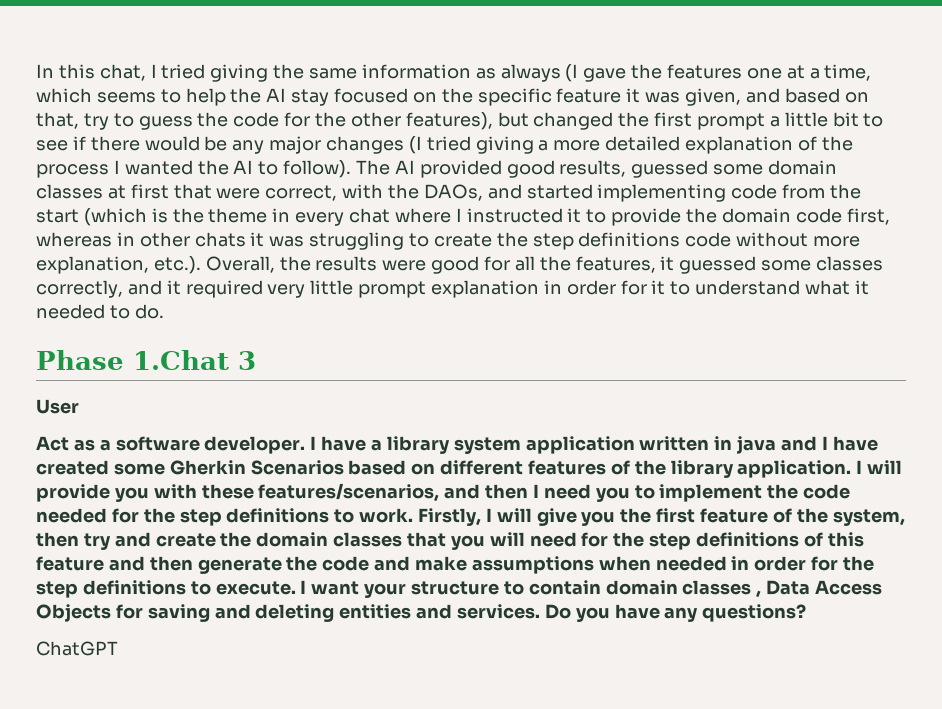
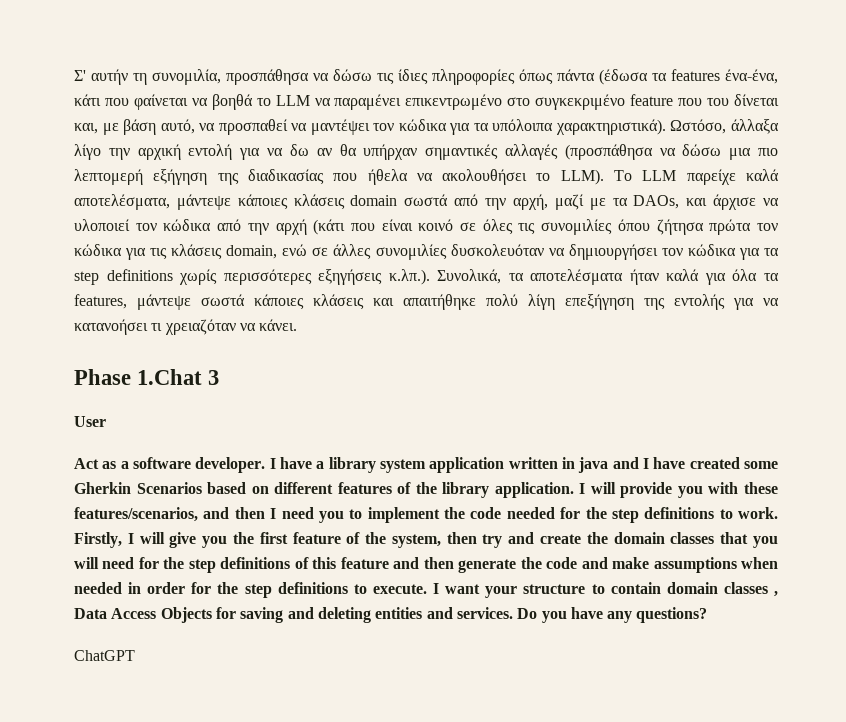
- In this chat, I tried giving the same information as always (I gave the features one at a time, which seems to help the AI stay focused on the specific feature it was given, and based on that, try to guess the code for the other features), but changed the first prompt a little bit to see if there would be any major changes (I tried giving a more detailed explanation of the process I wanted the AI to follow). The AI provided good results, guessed some domain classes at first that were correct, with the DAOs, and started implementing code from the start (which is the theme in every chat where I instructed it to provide the domain code first, whereas in other chats it was struggling to create the step definitions code without more explanation, etc.). Overall, the results were good for all the features, it guessed some classes correctly, and it required very little prompt explanation in order for it to understand what it needed to do.
+ Σ' αυτήν τη συνομιλία, προσπάθησα να δώσω τις ίδιες πληροφορίες όπως πάντα (έδωσα τα features ένα-ένα, κάτι που φαίνεται να βοηθά το LLM να παραμένει επικεντρωμένο στο συγκεκριμένο feature που του δίνεται και, με βάση αυτό, να προσπαθεί να μαντέψει τον κώδικα για τα υπόλοιπα χαρακτηριστικά). Ωστόσο, άλλαξα λίγο την αρχική εντολή για να δω αν θα υπήρχαν σημαντικές αλλαγές (προσπάθησα να δώσω μια πιο λεπτομερή εξήγηση της διαδικασίας που ήθελα να ακολουθήσει το LLM). Το LLM παρείχε καλά αποτελέσματα, μάντεψε κάποιες κλάσεις domain σωστά από την αρχή, μαζί με τα DAOs, και άρχισε να υλοποιεί τον κώδικα από την αρχή (κάτι που είναι κοινό σε όλες τις συνομιλίες όπου ζήτησα πρώτα τον κώδικα για τις κλάσεις domain, ενώ σε άλλες συνομιλίες δυσκολευόταν να δημιουργήσει τον κώδικα για τα step definitions χωρίς περισσότερες εξηγήσεις κ.λπ.). Συνολικά, τα αποτελέσματα ήταν καλά για όλα τα features, μάντεψε σωστά κάποιες κλάσεις και απαιτήθηκε πολύ λίγη επεξήγηση της εντολής για να κατανοήσει τι χρειαζόταν να κάνει.

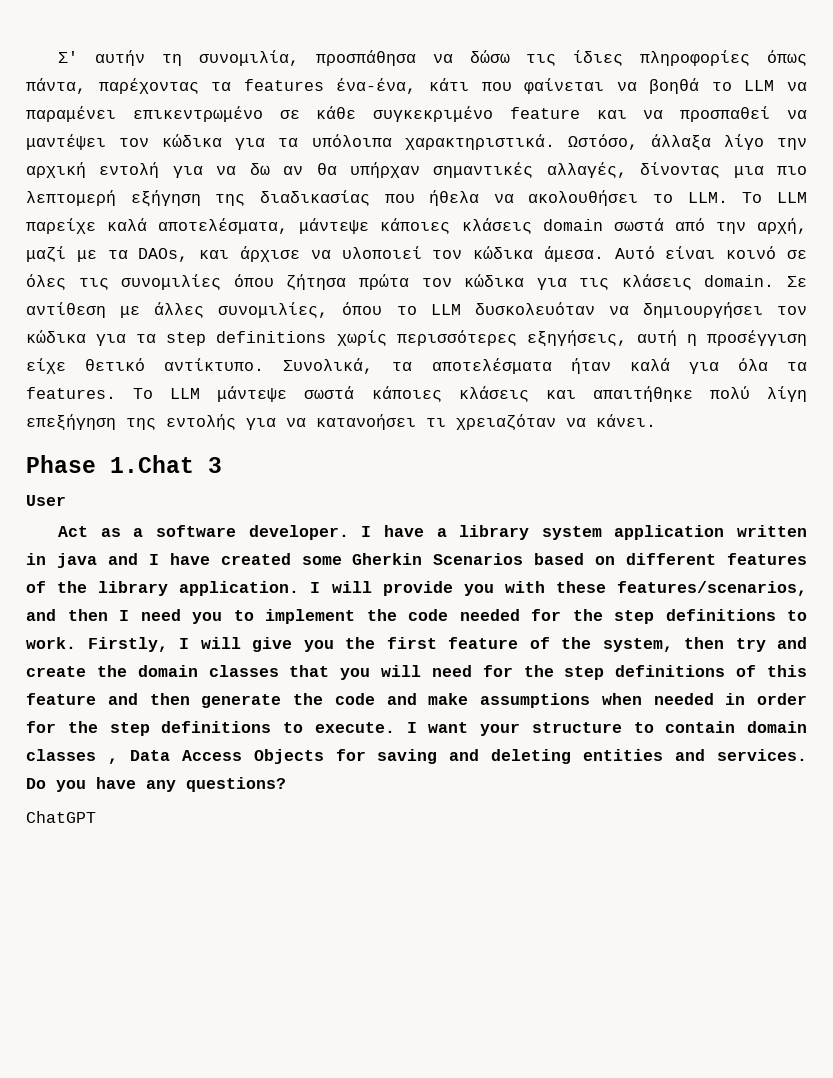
- Σ' αυτήν τη συνομιλία, προσπάθησα να δώσω τις ίδιες πληροφορίες όπως πάντα (έδωσα τα features ένα-ένα, κάτι που φαίνεται να βοηθά το LLM να παραμένει επικεντρωμένο στο συγκεκριμένο feature που του δίνεται και, με βάση αυτό, να προσπαθεί να μαντέψει τον κώδικα για τα υπόλοιπα χαρακτηριστικά).
+ Σ' αυτήν τη συνομιλία, προσπάθησα να δώσω τις ίδιες πληροφορίες όπως πάντα, παρέχοντας τα features ένα-ένα, κάτι που φαίνεται να βοηθά το LLM να παραμένει επικεντρωμένο σε κάθε συγκεκριμένο feature και να προσπαθεί να μαντέψει τον κώδικα για τα υπόλοιπα χαρακτηριστικά.
- Ωστόσο, άλλαξα λίγο την αρχική εντολή για να δω αν θα υπήρχαν σημαντικές αλλαγές (προσπάθησα να δώσω μια πιο λεπτομερή εξήγηση της διαδικασίας που ήθελα να ακολουθήσει το LLM). Το LLM παρείχε καλά αποτελέσματα, μάντεψε κάποιες κλάσεις domain σωστά από την αρχή, μαζί με τα DAOs, και άρχισε να υλοποιεί τον κώδικα από την αρχή (κάτι που είναι κοινό σε όλες τις συνομιλίες όπου ζήτησα πρώτα τον κώδικα για τις κλάσεις domain, ενώ σε άλλες συνομιλίες δυσκολευόταν να δημιουργήσει τον κώδικα για τα step definitions χωρίς περισσότερες εξηγήσεις κ.λπ.). Συνολικά, τα αποτελέσματα ήταν καλά για όλα τα features, μάντεψε σωστά κάποιες κλάσεις και απαιτήθηκε πολύ λίγη επεξήγηση της εντολής για να κατανοήσει τι χρειαζόταν να κάνει.
+ Ωστόσο, άλλαξα λίγο την αρχική εντολή για να δω αν θα υπήρχαν σημαντικές αλλαγές, δίνοντας μια πιο λεπτομερή εξήγηση της διαδικασίας που ήθελα να ακολουθήσει το LLM. Το LLM παρείχε καλά αποτελέσματα, μάντεψε κάποιες κλάσεις domain σωστά από την αρχή, μαζί με τα DAOs, και άρχισε να υλοποιεί τον κώδικα άμεσα. Αυτό είναι κοινό σε όλες τις συνομιλίες όπου ζήτησα πρώτα τον κώδικα για τις κλάσεις domain. Σε αντίθεση με άλλες συνομιλίες, όπου το LLM δυσκολευόταν να δημιουργήσει τον κώδικα για τα step definitions χωρίς περισσότερες εξηγήσεις, αυτή η προσέγγιση είχε θετικό αντίκτυπο. Συνολικά, τα αποτελέσματα ήταν καλά για όλα τα features. Το LLM μάντεψε σωστά κάποιες κλάσεις και απαιτήθηκε πολύ λίγη επεξήγηση της εντολής για να κατανοήσει τι χρειαζόταν να κάνει.

